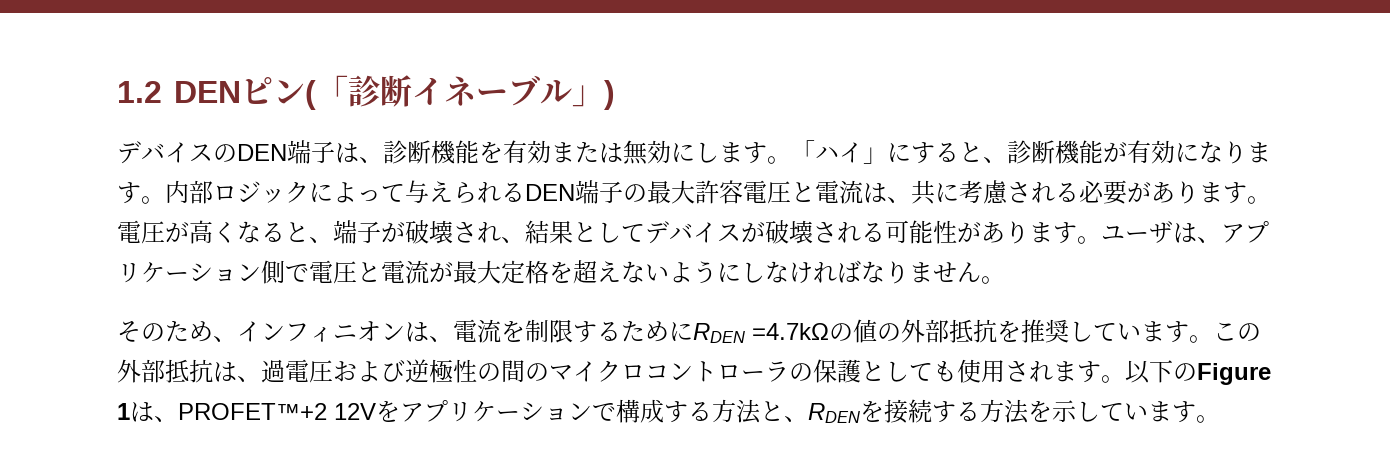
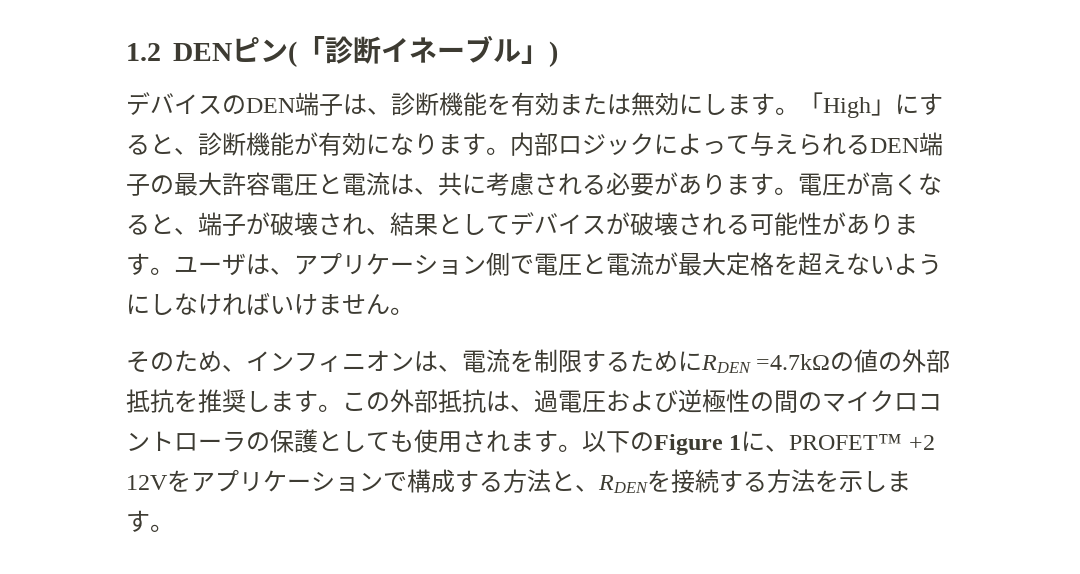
- 「ハイ」にすると、診断機能が有効になります。
+ 「High」にすると、診断機能が有効になります。
- ユーザは、アプリケーション側で電圧と電流が最大定格を超えないようにしなければなりません。
+ ユーザは、アプリケーション側で電圧と電流が最大定格を超えないようにしなければいけません。
- そのため、インフィニオンは、電流を制限するためにRDEN =4.7kΩの値の外部抵抗を推奨しています。
+ そのため、インフィニオンは、電流を制限するためにRDEN =4.7kΩの値の外部抵抗を推奨します。
- 以下のFigure 1は、PROFET™+2 12Vをアプリケーションで構成する方法と、RDENを接続する方法を示しています。
+ 以下のFigure 1に、PROFET™ +2 12Vをアプリケーションで構成する方法と、RDENを接続する方法を示します。

